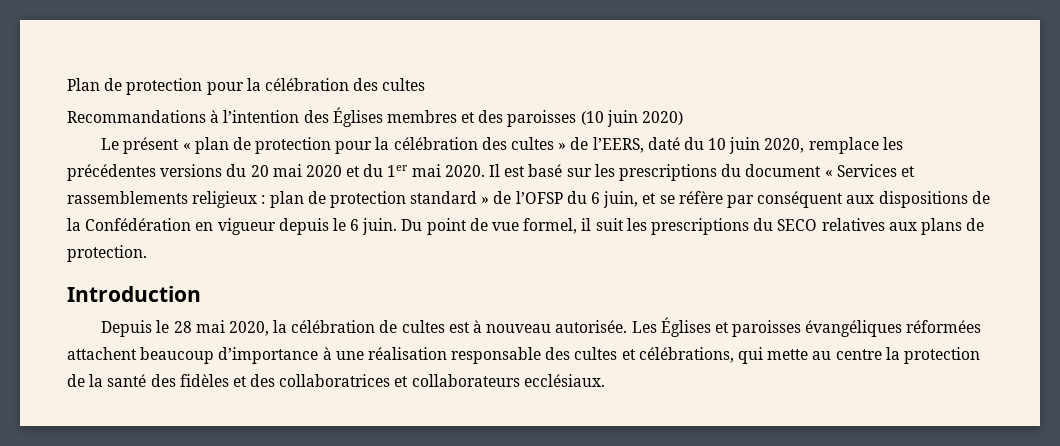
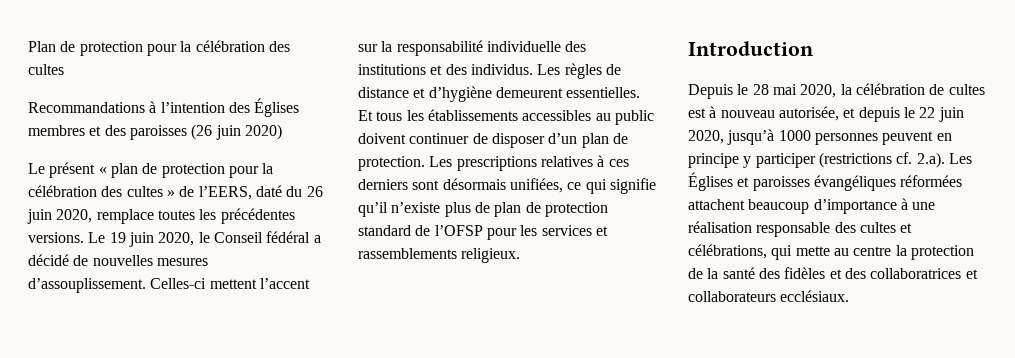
- Recommandations à l’intention des Églises membres et des paroisses (10 juin 2020)
+ Recommandations à l’intention des Églises membres et des paroisses (26 juin 2020)
- Le présent « plan de protection pour la célébration des cultes » de l’EERS, daté du 10 juin 2020, remplace les précédentes versions du 20 mai 2020 et du 1er mai 2020. Il est basé sur les prescriptions du document « Services et rassemblements religieux : plan de protection standard » de l’OFSP du 6 juin, et se réfère par conséquent aux dispositions de la Confédération en vigueur depuis le 6 juin. Du point de vue formel, il suit les prescriptions du SECO relatives aux plans de protection.
+ Le présent « plan de protection pour la célébration des cultes » de l’EERS, daté du 26 juin 2020, remplace toutes les précédentes versions. Le 19 juin 2020, le Conseil fédéral a décidé de nouvelles mesures d’assouplissement. Celles-ci mettent l’accent sur la responsabilité individuelle des institutions et des individus. Les règles de distance et d’hygiène demeurent essentielles. Et tous les établissements accessibles au public doivent continuer de disposer d’un plan de protection. Les prescriptions relatives à ces derniers sont désormais unifiées, ce qui signifie qu’il n’existe plus de plan de protection standard de l’OFSP pour les services et rassemblements religieux.
- Depuis le 28 mai 2020, la célébration de cultes est à nouveau autorisée. Les Églises et paroisses évangéliques réformées attachent beaucoup d’importance à une réalisation responsable des cultes et célébrations, qui mette au centre la protection de la santé des fidèles et des collaboratrices et collaborateurs ecclésiaux.
+ Depuis le 28 mai 2020, la célébration de cultes est à nouveau autorisée, et depuis le 22 juin 2020, jusqu’à 1000 personnes peuvent en principe y participer (restrictions cf. 2.a). Les Églises et paroisses évangéliques réformées attachent beaucoup d’importance à une réalisation responsable des cultes et célébrations, qui mette au centre la protection de la santé des fidèles et des collaboratrices et collaborateurs ecclésiaux.

